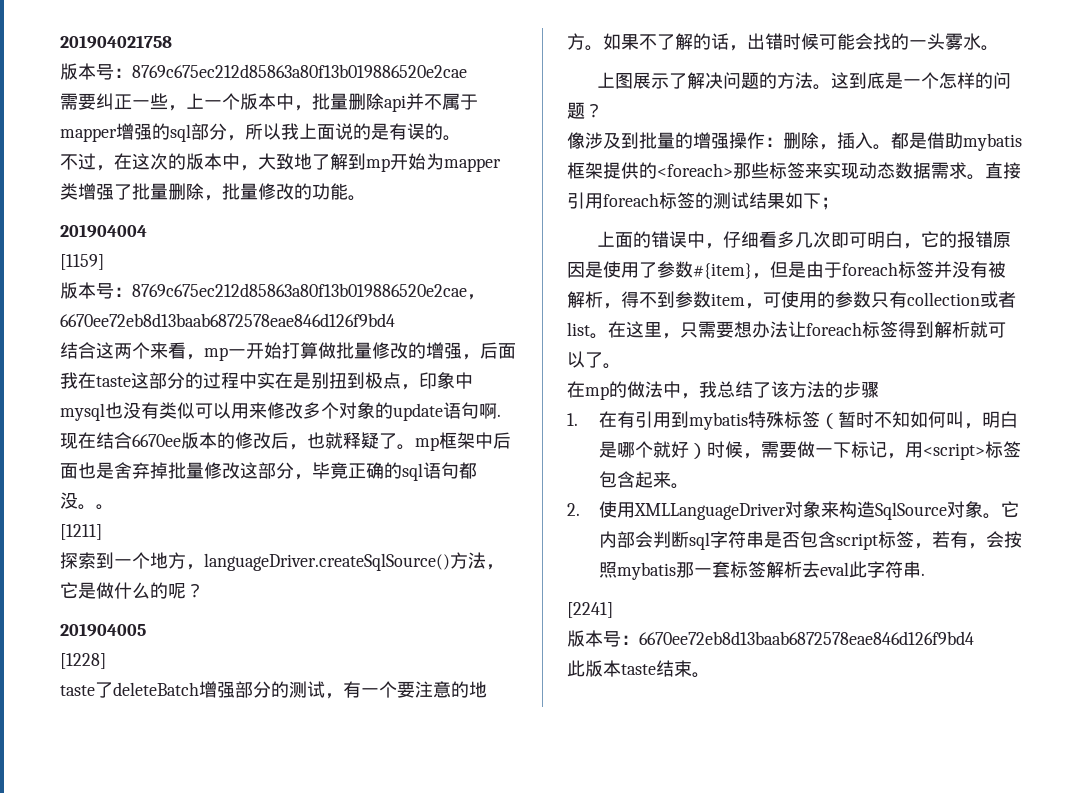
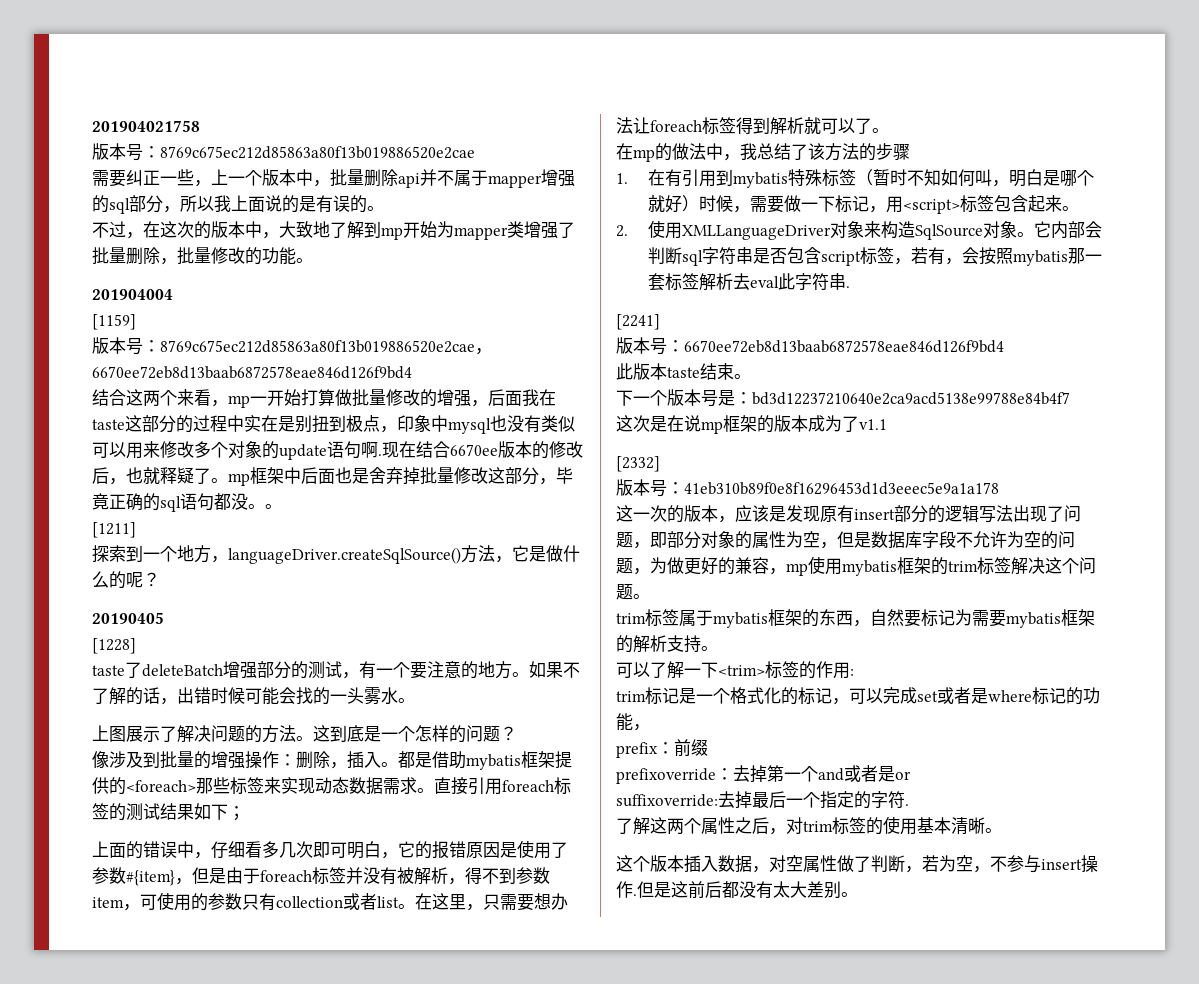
- 201904005
+ 20190405
+ 下一个版本号是：bd3d12237210640e2ca9acd5138e99788e84b4f7
+ 这次是在说mp框架的版本成为了v1.1
+ [2332]
+ 版本号：41eb310b89f0e8f16296453d1d3eeec5e9a1a178
+ 这一次的版本，应该是发现原有insert部分的逻辑写法出现了问题，即部分对象的属性为空，但是数据库字段不允许为空的问题，为做更好的兼容，mp使用mybatis框架的trim标签解决这个问题。
+ trim标签属于mybatis框架的东西，自然要标记为需要mybatis框架的解析支持。
+ 可以了解一下<trim>标签的作用:
+ trim标记是一个格式化的标记，可以完成set或者是where标记的功能，
+ prefix：前缀
+ prefixoverride：去掉第一个and或者是or
+ suffixoverride:去掉最后一个指定的字符.
+ 了解这两个属性之后，对trim标签的使用基本清晰。
+ 这个版本插入数据，对空属性做了判断，若为空，不参与insert操作.但是这前后都没有太大差别。

